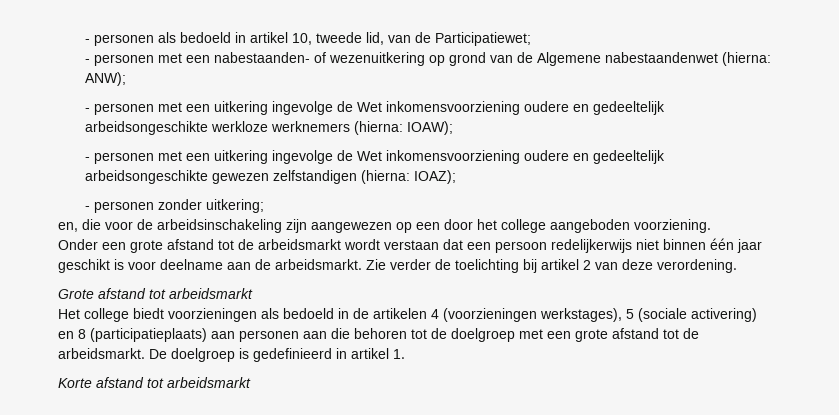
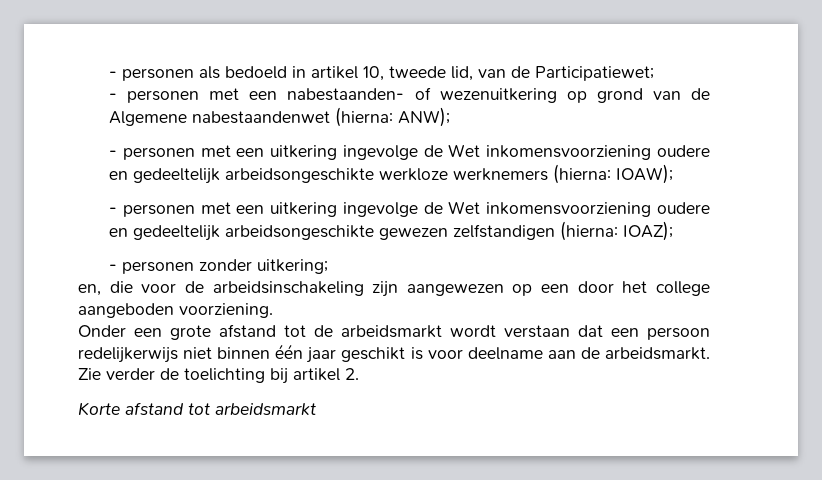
- Zie verder de toelichting bij artikel 2 van deze verordening.
- Grote afstand tot arbeidsmarkt
- Het college biedt voorzieningen als bedoeld in de artikelen 4 (voorzieningen werkstages), 5 (sociale activering) en 8 (participatieplaats) aan personen aan die behoren tot de doelgroep met een grote afstand tot de arbeidsmarkt. De doelgroep is gedefinieerd in artikel 1.
+ Zie verder de toelichting bij artikel 2.

